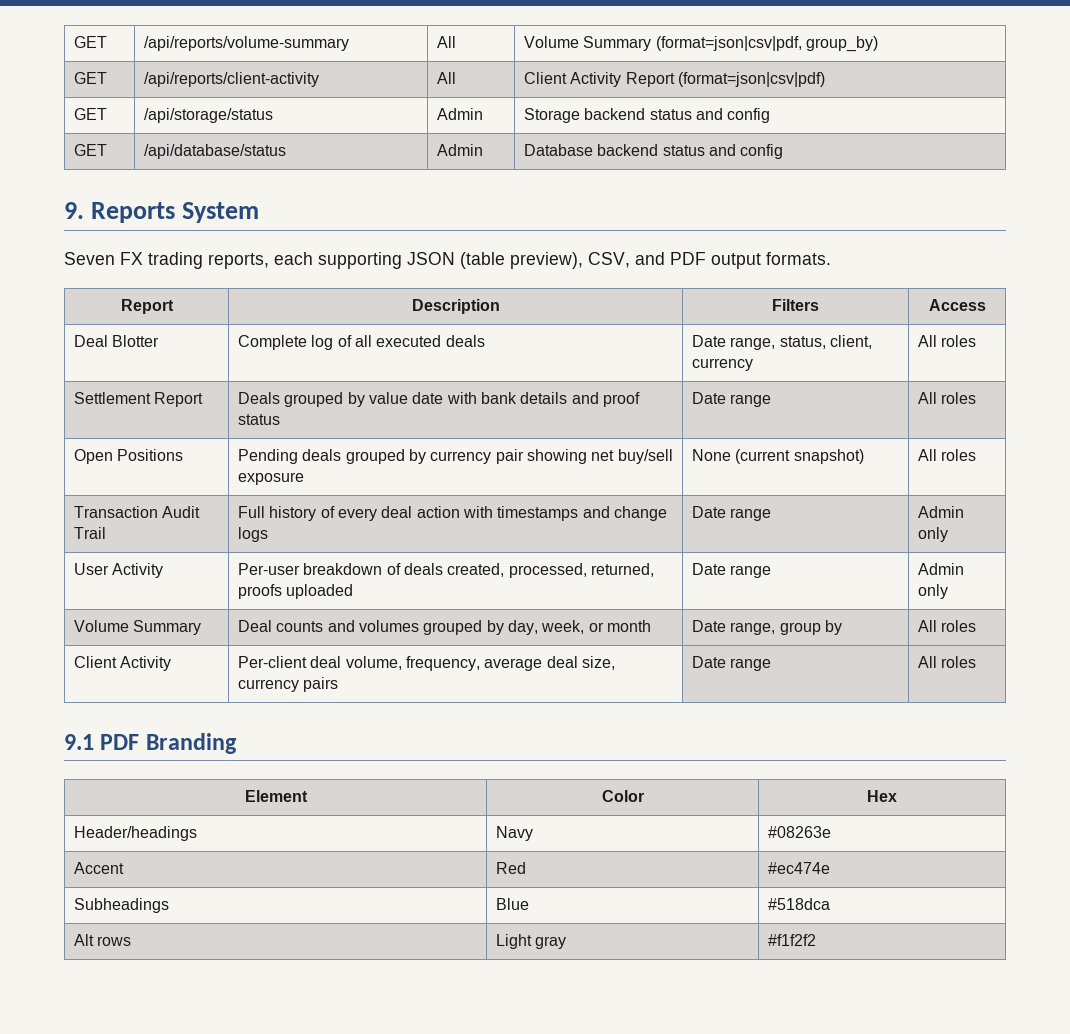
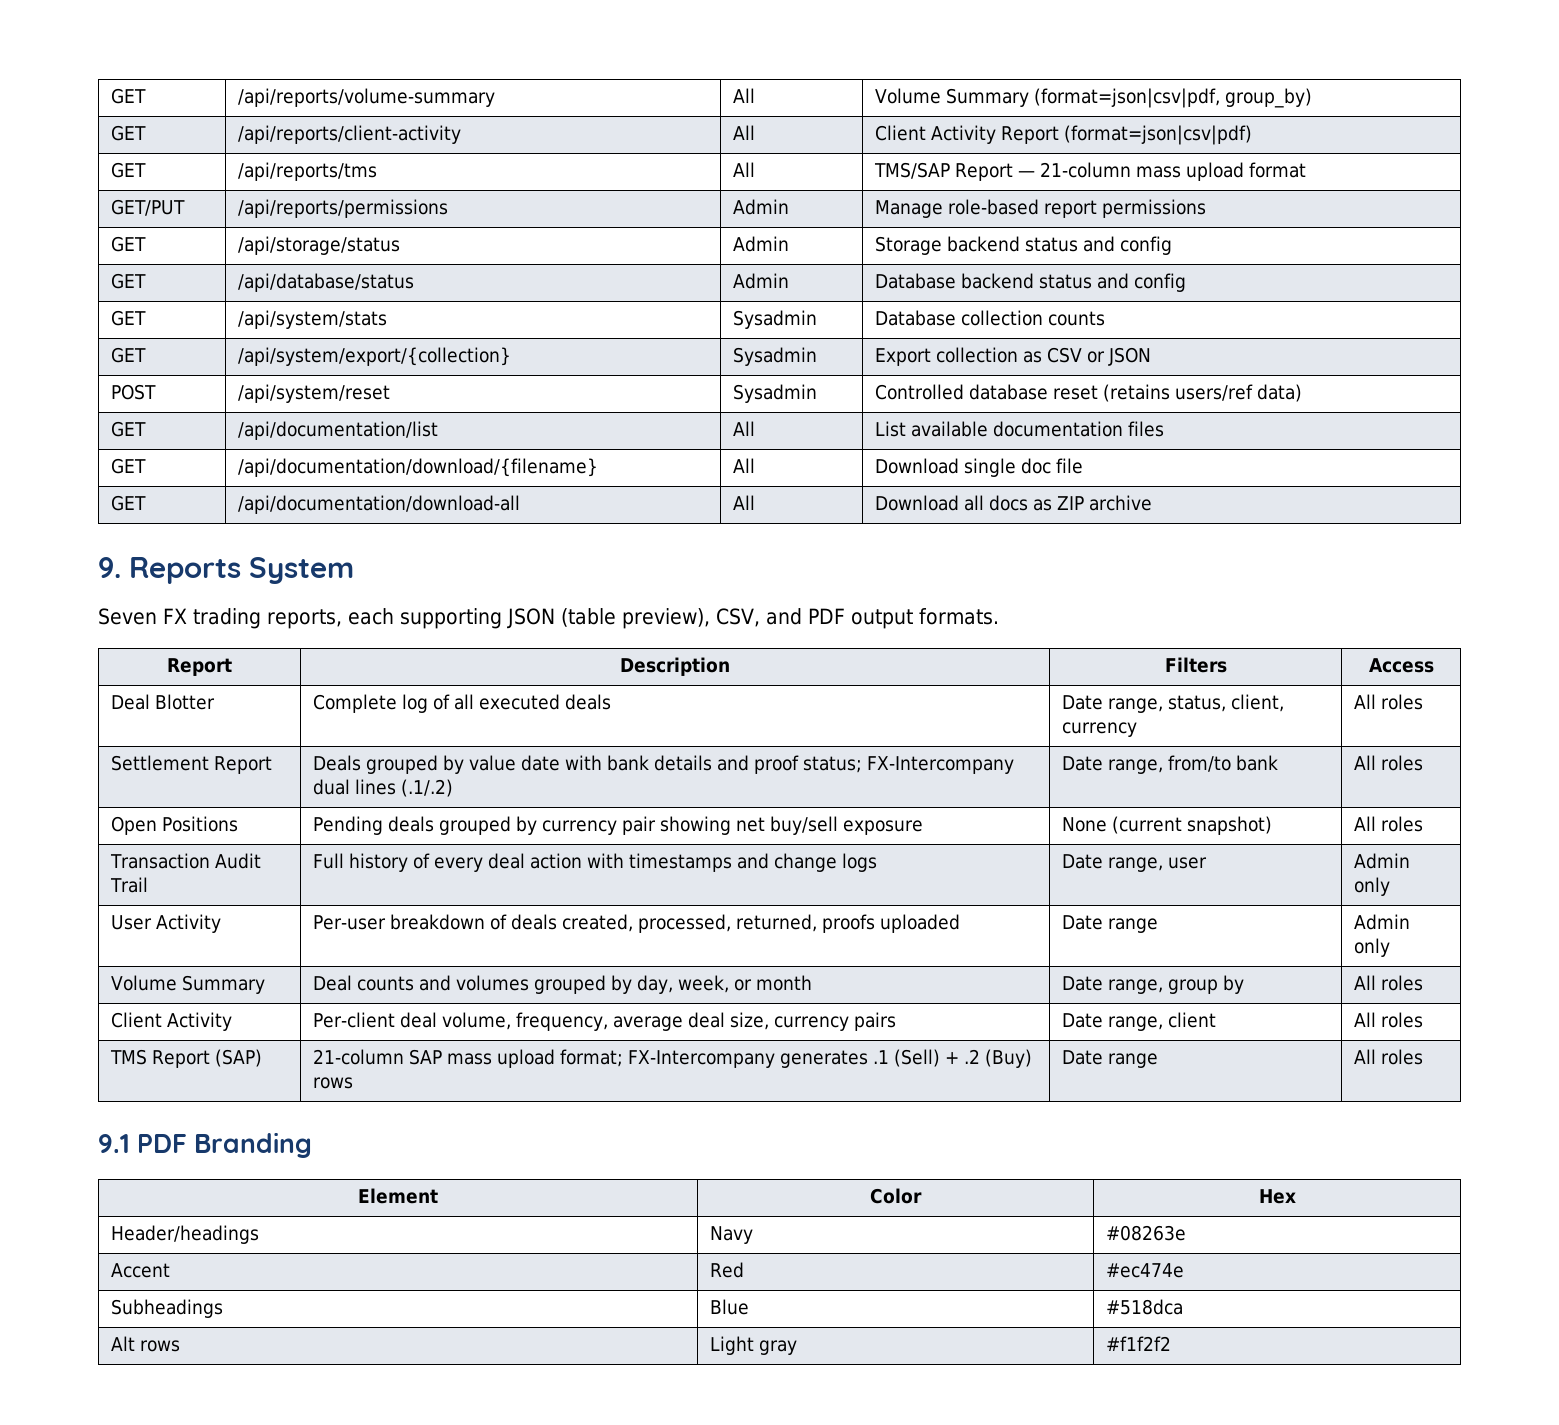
+ GET | /api/reports/tms | All | TMS/SAP Report — 21-column mass upload format
+ GET/PUT | /api/reports/permissions | Admin | Manage role-based report permissions
+ GET | /api/system/stats | Sysadmin | Database collection counts
+ GET | /api/system/export/{collection} | Sysadmin | Export collection as CSV or JSON
+ POST | /api/system/reset | Sysadmin | Controlled database reset (retains users/ref data)
+ GET | /api/documentation/list | All | List available documentation files
+ GET | /api/documentation/download/{filename} | All | Download single doc file
+ GET | /api/documentation/download-all | All | Download all docs as ZIP archive
- Settlement Report | Deals grouped by value date with bank details and proof status | Date range | All roles
+ Settlement Report | Deals grouped by value date with bank details and proof status; FX-Intercompany dual lines (.1/.2) | Date range, from/to bank | All roles
- Transaction Audit Trail | Full history of every deal action with timestamps and change logs | Date range | Admin only
+ Transaction Audit Trail | Full history of every deal action with timestamps and change logs | Date range, user | Admin only
- Client Activity | Per-client deal volume, frequency, average deal size, currency pairs | Date range | All roles
+ Client Activity | Per-client deal volume, frequency, average deal size, currency pairs | Date range, client | All roles
+ TMS Report (SAP) | 21-column SAP mass upload format; FX-Intercompany generates .1 (Sell) + .2 (Buy) rows | Date range | All roles

